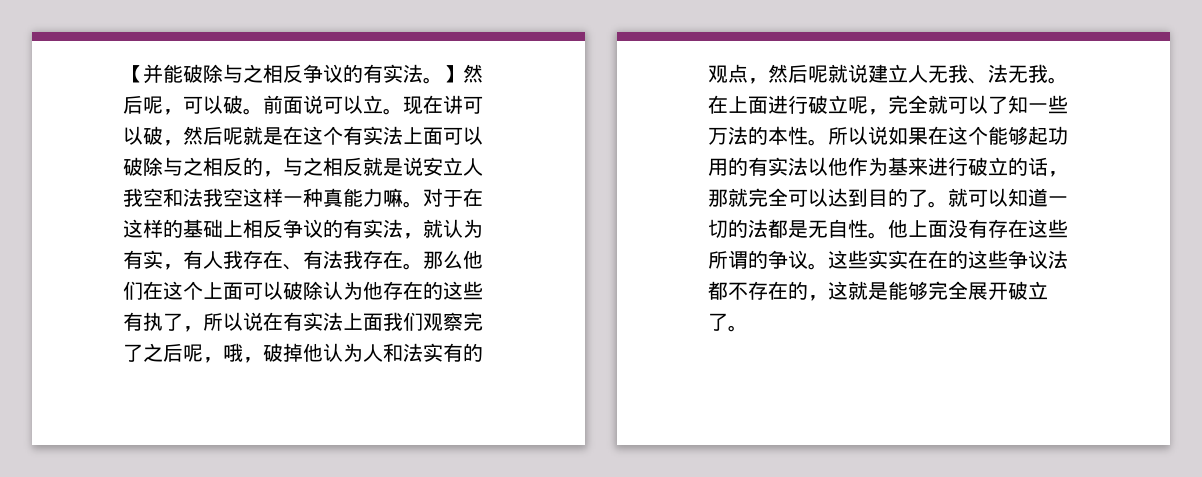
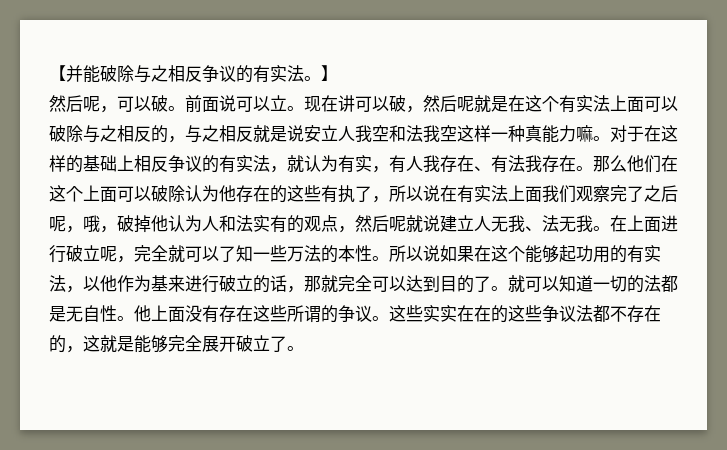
- 】然后呢，可以破。
+ 】
+ 然后呢，可以破。
- 所以说如果在这个能够起功用的有实法以他作为基来进行破立的话，那就完全可以达到目的了。
+ 所以说如果在这个能够起功用的有实法，以他作为基来进行破立的话，那就完全可以达到目的了。

